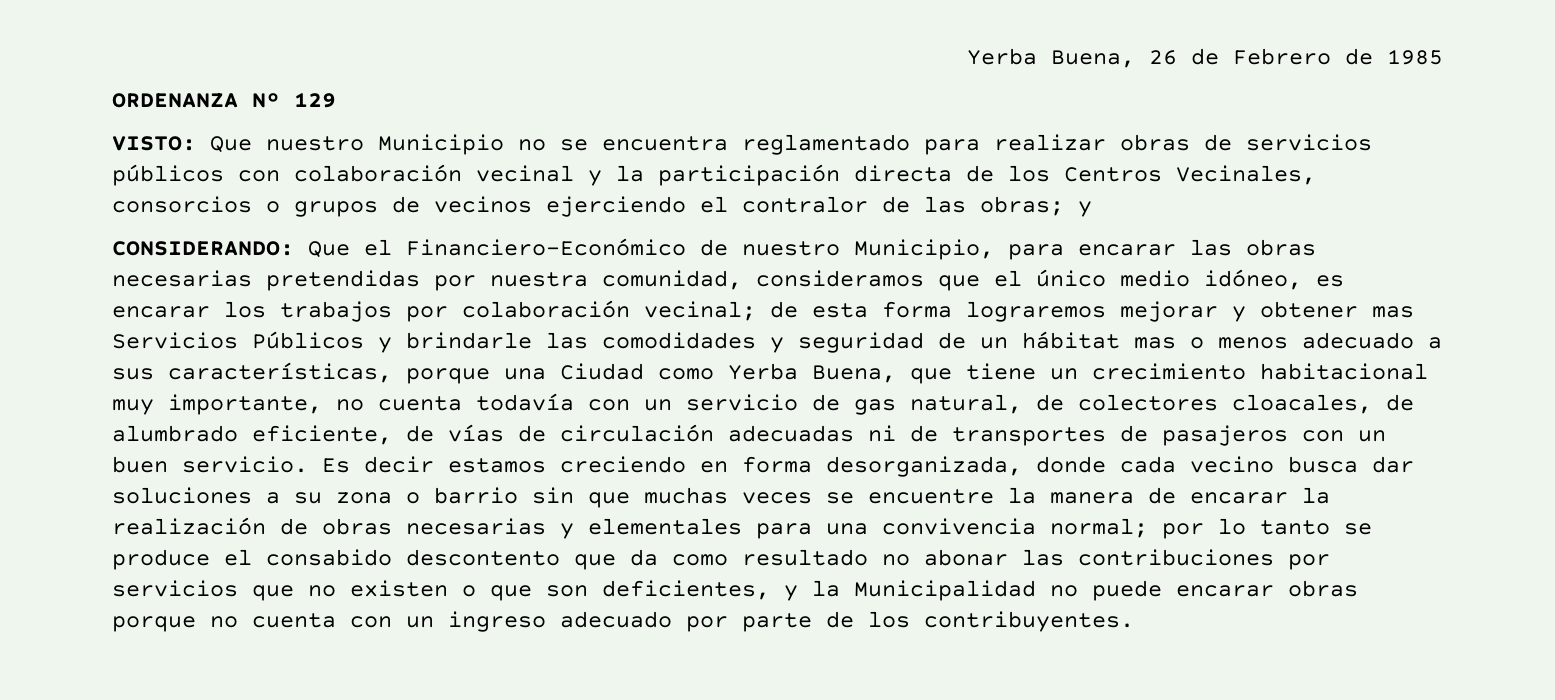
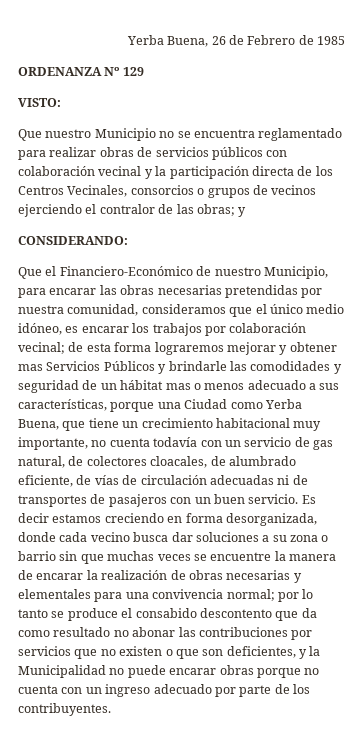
- VISTO: Que nuestro Municipio no se encuentra reglamentado para realizar obras de servicios públicos con colaboración vecinal y la participación directa de los Centros Vecinales, consorcios o grupos de vecinos ejerciendo el contralor de las obras; y
+ VISTO:
+ Que nuestro Municipio no se encuentra reglamentado para realizar obras de servicios públicos con colaboración vecinal y la participación directa de los Centros Vecinales, consorcios o grupos de vecinos ejerciendo el contralor de las obras; y
- CONSIDERANDO: Que el Financiero-Económico de nuestro Municipio, para encarar las obras necesarias pretendidas por nuestra comunidad, consideramos que el único medio idóneo, es encarar los trabajos por colaboración vecinal;
+ CONSIDERANDO:
+ Que el Financiero-Económico de nuestro Municipio, para encarar las obras necesarias pretendidas por nuestra comunidad, consideramos que el único medio idóneo, es encarar los trabajos por colaboración vecinal;

